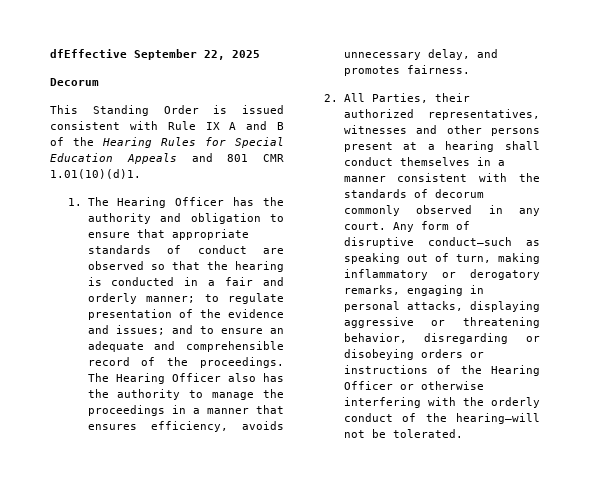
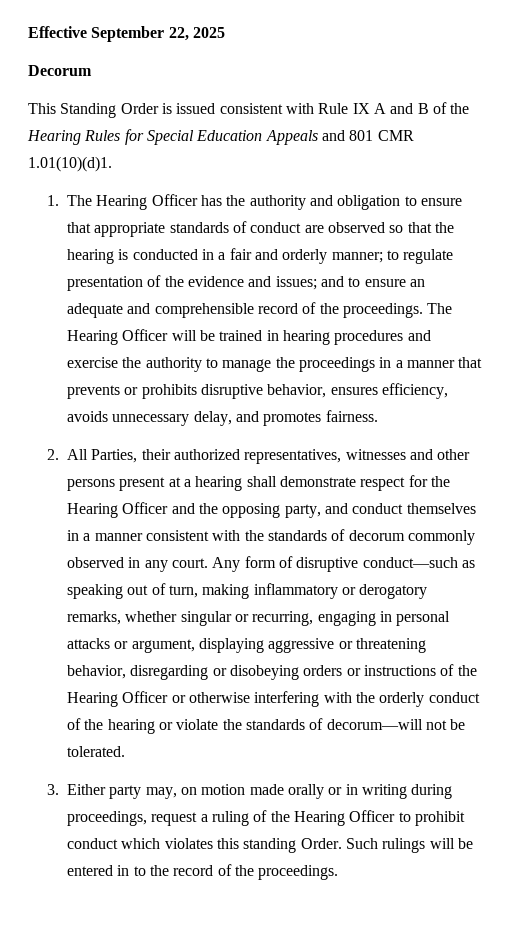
- dfEffective September 22, 2025
+ Effective September 22, 2025
- The Hearing Officer also has the authority to manage the proceedings in a manner that ensures efficiency, avoids unnecessary delay, and promotes fairness.
+ The Hearing Officer will be trained in hearing procedures and exercise the authority to manage the proceedings in a manner that prevents or prohibits disruptive behavior, ensures efficiency, avoids unnecessary delay, and promotes fairness.
- 2. All Parties, their authorized representatives, witnesses and other persons present at a hearing shall conduct themselves in a manner consistent with the standards of decorum commonly observed in any court.
+ 2. All Parties, their authorized representatives, witnesses and other persons present at a hearing shall demonstrate respect for the Hearing Officer and the opposing party, and conduct themselves in a manner consistent with the standards of decorum commonly observed in any court.
- Any form of disruptive conduct—such as speaking out of turn, making inflammatory or derogatory remarks, engaging in personal attacks, displaying aggressive or threatening behavior, disregarding or disobeying orders or instructions of the Hearing Officer or otherwise interfering with the orderly conduct of the hearing—will not be tolerated.
+ Any form of disruptive conduct—such as speaking out of turn, making inflammatory or derogatory remarks, whether singular or recurring, engaging in personal attacks or argument, displaying aggressive or threatening behavior, disregarding or disobeying orders or instructions of the Hearing Officer or otherwise interfering with the orderly conduct of the hearing or violate the standards of decorum—will not be tolerated.
+ 3. Either party may, on motion made orally or in writing during proceedings, request a ruling of the Hearing Officer to prohibit conduct which violates this standing Order. Such rulings will be entered in to the record of the proceedings.

